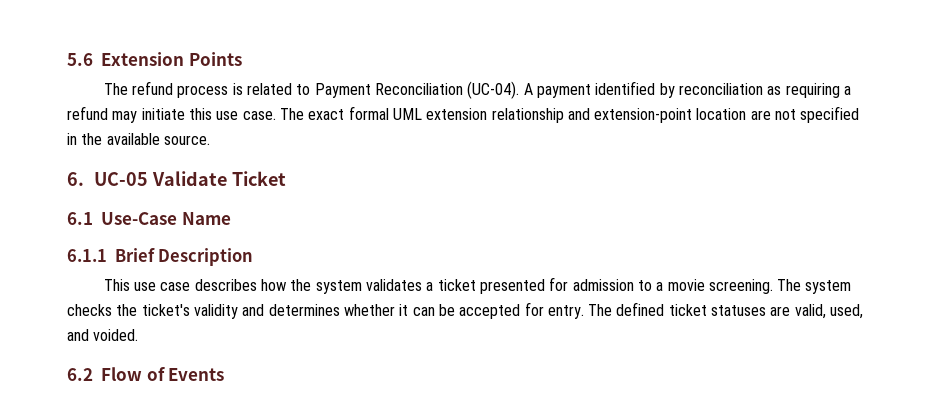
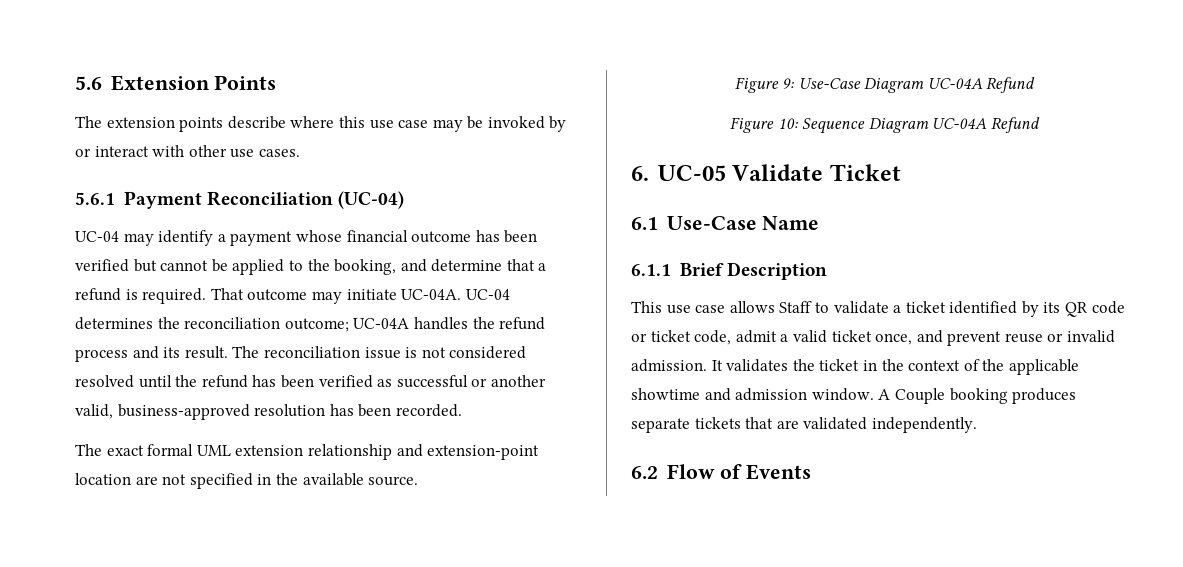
- The refund process is related to Payment Reconciliation (UC-04). A payment identified by reconciliation as requiring a refund may initiate this use case. The exact formal UML extension relationship and extension-point location are not specified in the available source.
+ The extension points describe where this use case may be invoked by or interact with other use cases.
+ 5.6.1 Payment Reconciliation (UC-04)
+ UC-04 may identify a payment whose financial outcome has been verified but cannot be applied to the booking, and determine that a refund is required. That outcome may initiate UC-04A. UC-04 determines the reconciliation outcome; UC-04A handles the refund process and its result. The reconciliation issue is not considered resolved until the refund has been verified as successful or another valid, business-approved resolution has been recorded.
+ The exact formal UML extension relationship and extension-point location are not specified in the available source.
+ Figure 9: Use-Case Diagram UC-04A Refund
+ Figure 10: Sequence Diagram UC-04A Refund
- This use case describes how the system validates a ticket presented for admission to a movie screening. The system checks the ticket's validity and determines whether it can be accepted for entry. The defined ticket statuses are valid, used, and voided.
+ This use case allows Staff to validate a ticket identified by its QR code or ticket code, admit a valid ticket once, and prevent reuse or invalid admission. It validates the ticket in the context of the applicable showtime and admission window. A Couple booking produces separate tickets that are validated independently.

